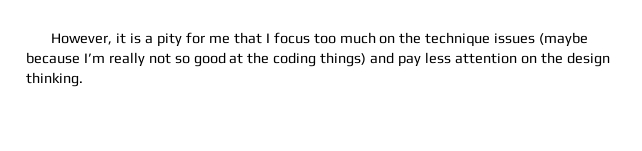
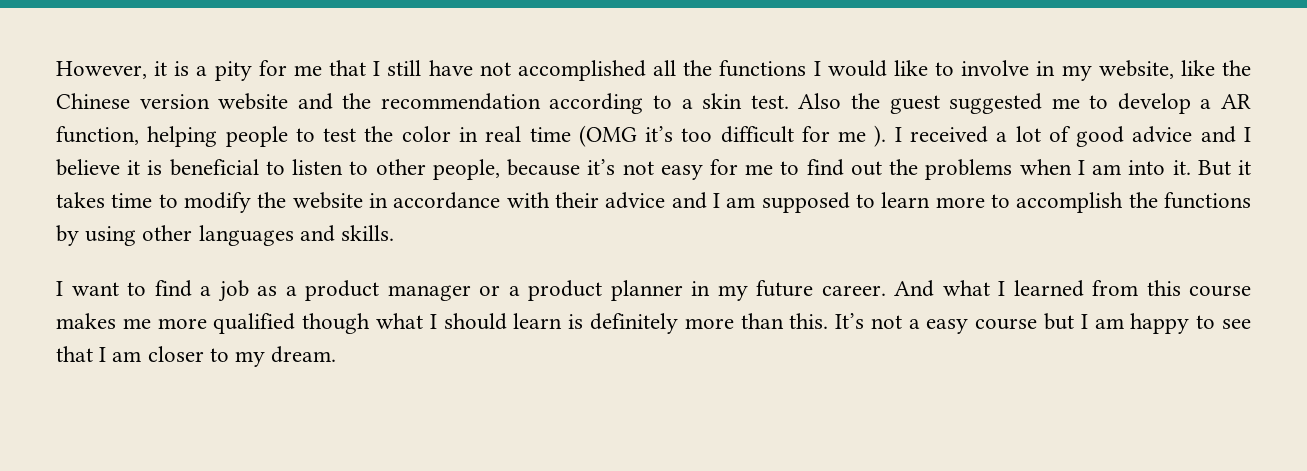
- However, it is a pity for me that I focus too much on the technique issues (maybe because I’m really not so good at the coding things) and pay less attention on the design thinking.
+ However, it is a pity for me that I still have not accomplished all the functions I would like to involve in my website, like the Chinese version website and the recommendation according to a skin test. Also the guest suggested me to develop a AR function, helping people to test the color in real time (OMG it’s too difficult for me ). I received a lot of good advice and I believe it is beneficial to listen to other people, because it’s not easy for me to find out the problems when I am into it. But it takes time to modify the website in accordance with their advice and I am supposed to learn more to accomplish the functions by using other languages and skills.
+ I want to find a job as a product manager or a product planner in my future career. And what I learned from this course makes me more qualified though what I should learn is definitely more than this. It’s not a easy course but I am happy to see that I am closer to my dream.

